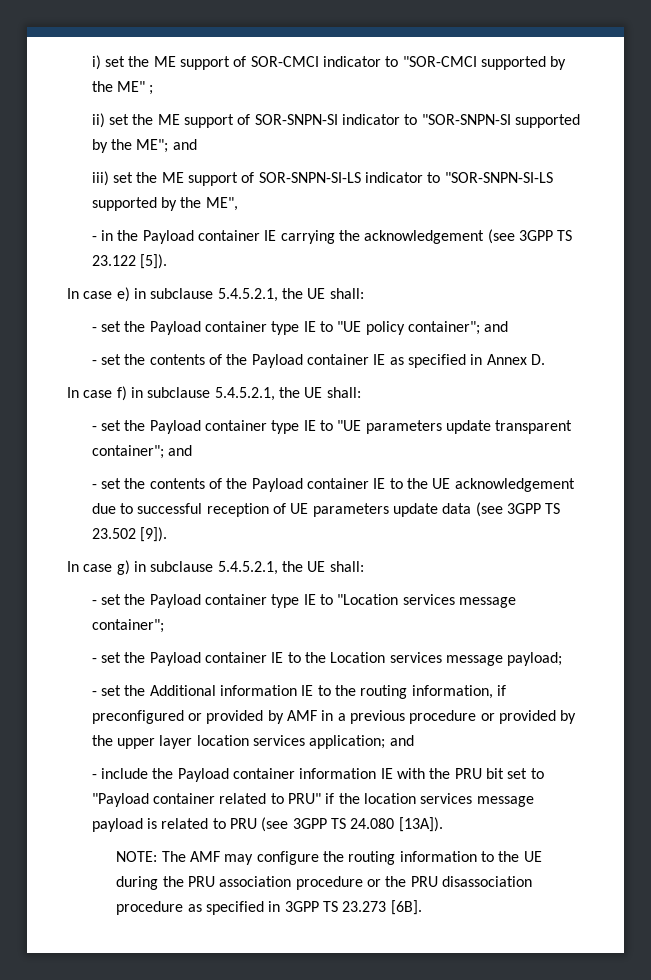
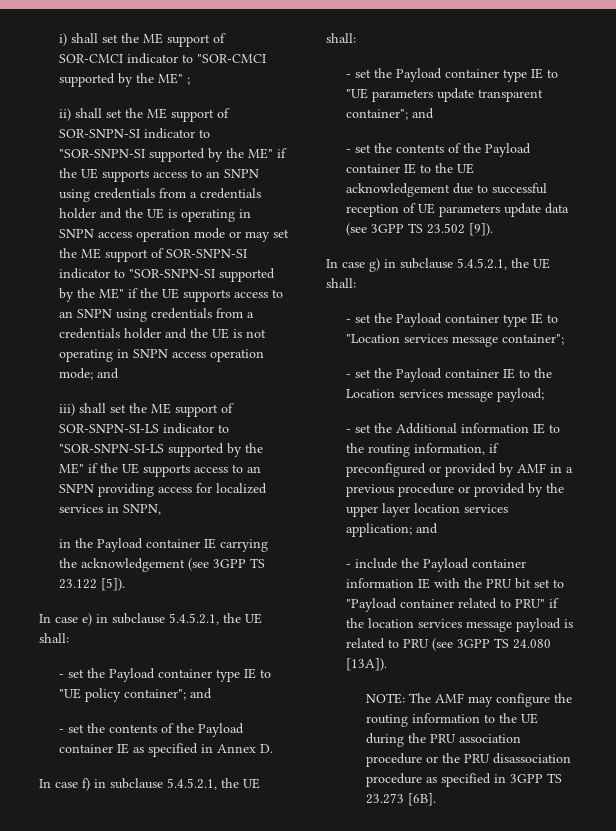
- i) set the ME support of SOR-CMCI indicator to "SOR-CMCI supported by the ME" ;
+ i) shall set the ME support of SOR-CMCI indicator to "SOR-CMCI supported by the ME" ;
- ii) set the ME support of SOR-SNPN-SI indicator to "SOR-SNPN-SI supported by the ME"; and
+ ii) shall set the ME support of SOR-SNPN-SI indicator to "SOR-SNPN-SI supported by the ME" if the UE supports access to an SNPN using credentials from a credentials holder and the UE is operating in SNPN access operation mode or may set the ME support of SOR-SNPN-SI indicator to "SOR-SNPN-SI supported by the ME" if the UE supports access to an SNPN using credentials from a credentials holder and the UE is not operating in SNPN access operation mode; and
- iii) set the ME support of SOR-SNPN-SI-LS indicator to "SOR-SNPN-SI-LS supported by the ME",
- - in the Payload container IE carrying the acknowledgement (see 3GPP TS 23.122 [5]).
+ iii) shall set the ME support of SOR-SNPN-SI-LS indicator to "SOR-SNPN-SI-LS supported by the ME" if the UE supports access to an SNPN providing access for localized services in SNPN,
+ in the Payload container IE carrying the acknowledgement (see 3GPP TS 23.122 [5]).

